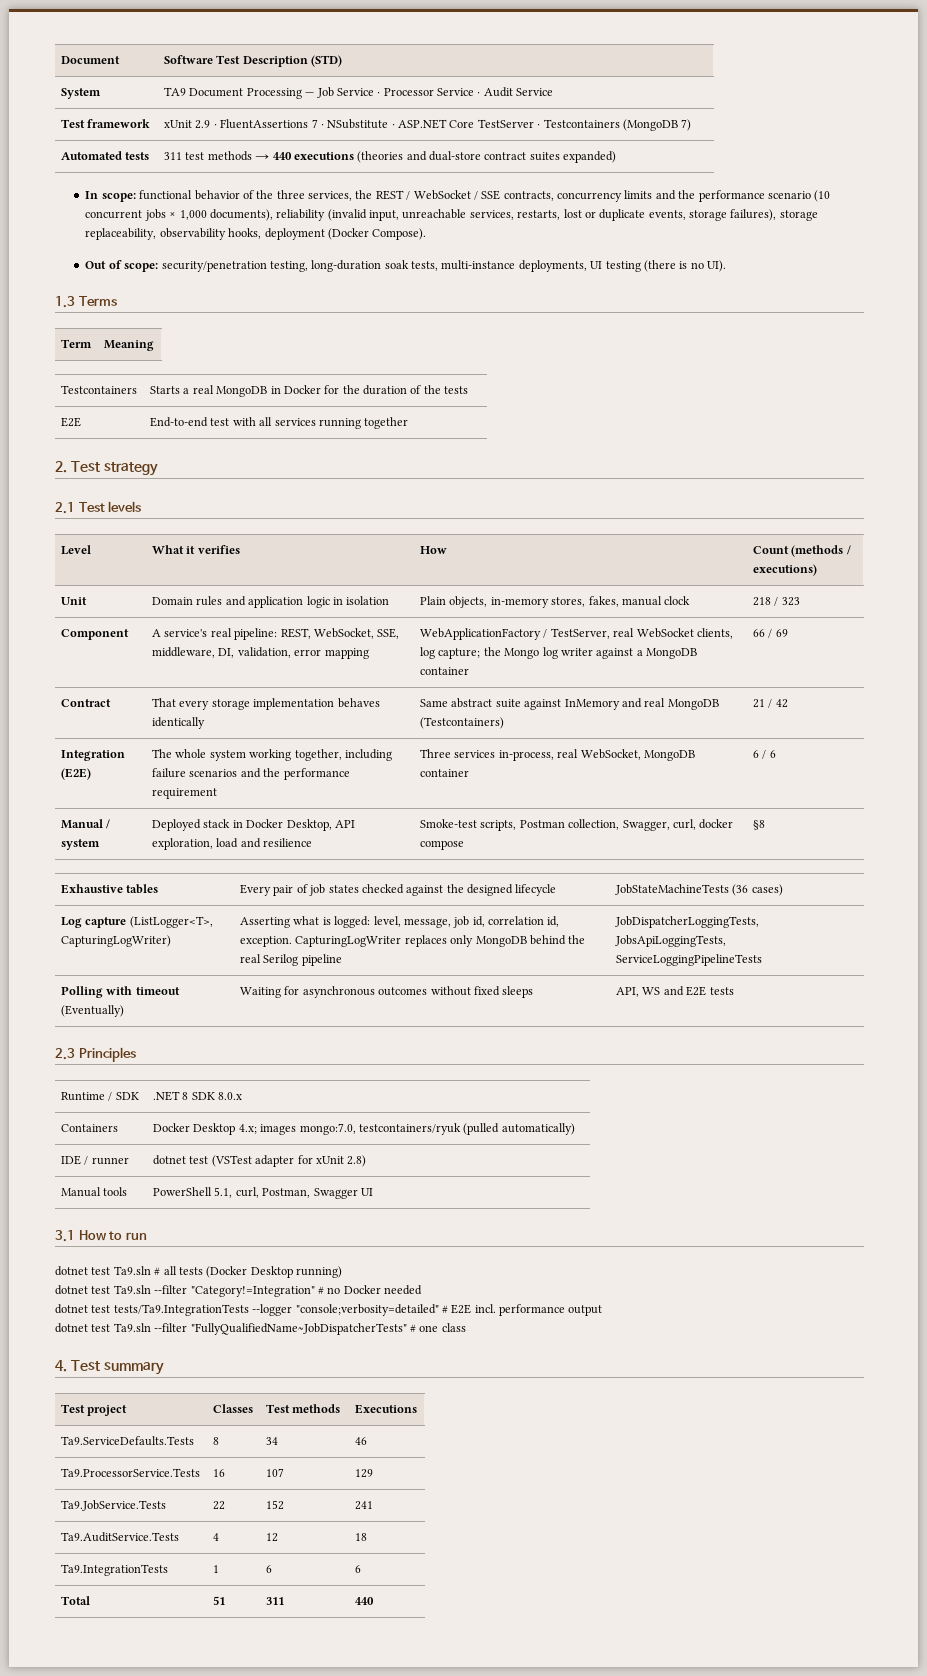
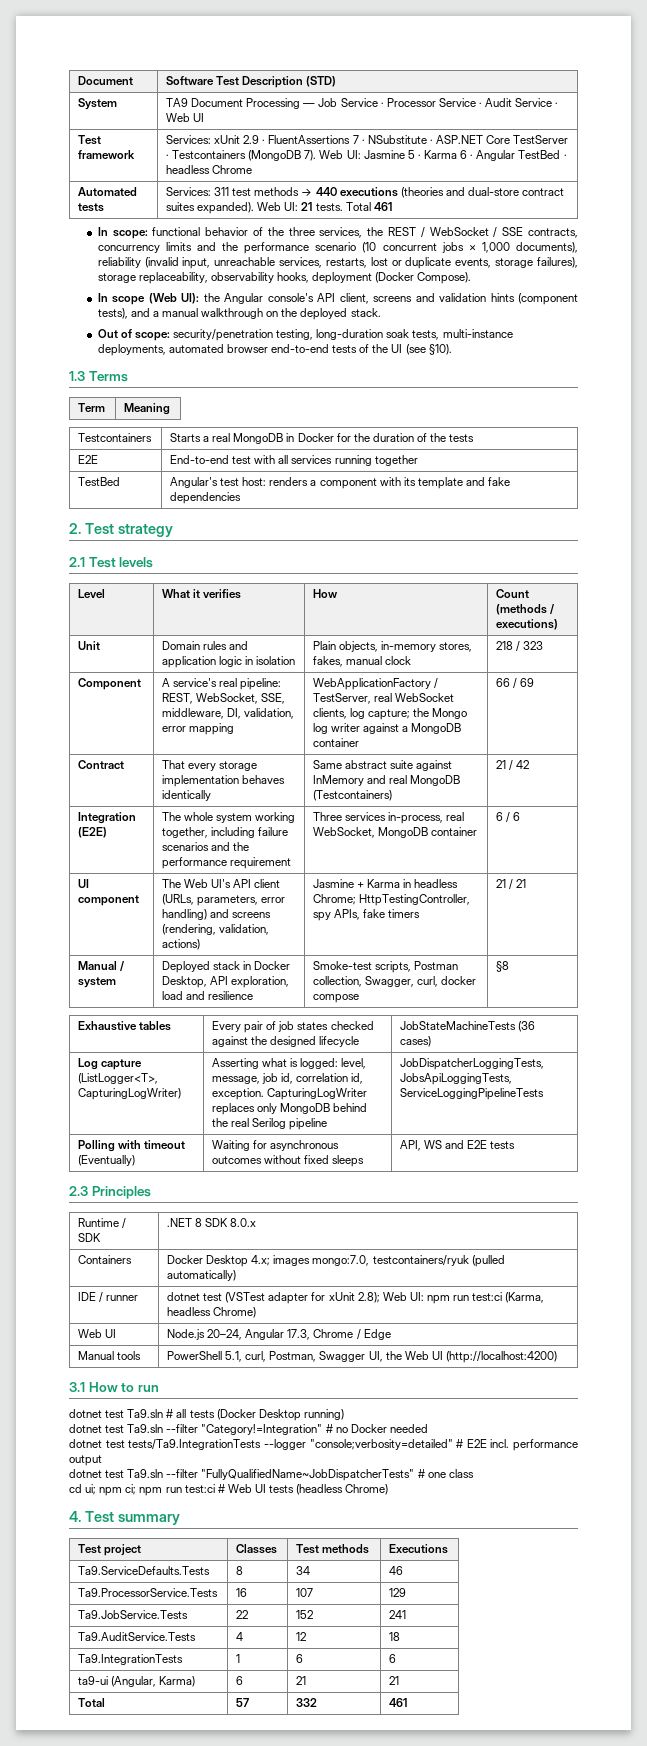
- System | TA9 Document Processing — Job Service · Processor Service · Audit Service
+ System | TA9 Document Processing — Job Service · Processor Service · Audit Service · Web UI
- Test framework | xUnit 2.9 · FluentAssertions 7 · NSubstitute · ASP.NET Core TestServer · Testcontainers (MongoDB 7)
+ Test framework | Services: xUnit 2.9 · FluentAssertions 7 · NSubstitute · ASP.NET Core TestServer · Testcontainers (MongoDB 7). Web UI: Jasmine 5 · Karma 6 · Angular TestBed · headless Chrome
- Automated tests | 311 test methods → 440 executions (theories and dual-store contract suites expanded)
+ Automated tests | Services: 311 test methods → 440 executions (theories and dual-store contract suites expanded). Web UI: 21 tests. Total 461
+ In scope (Web UI): the Angular console's API client, screens and validation hints (component tests), and a manual walkthrough on the deployed stack.
- Out of scope: security/penetration testing, long-duration soak tests, multi-instance deployments, UI testing (there is no UI).
+ Out of scope: security/penetration testing, long-duration soak tests, multi-instance deployments, automated browser end-to-end tests of the UI (see §10).
+ TestBed | Angular's test host: renders a component with its template and fake dependencies
+ UI component | The Web UI's API client (URLs, parameters, error handling) and screens (rendering, validation, actions) | Jasmine + Karma in headless Chrome; HttpTestingController, spy APIs, fake timers | 21 / 21
- IDE / runner | dotnet test (VSTest adapter for xUnit 2.8)
+ IDE / runner | dotnet test (VSTest adapter for xUnit 2.8); Web UI: npm run test:ci (Karma, headless Chrome)
+ Web UI | Node.js 20–24, Angular 17.3, Chrome / Edge
- Manual tools | PowerShell 5.1, curl, Postman, Swagger UI
+ Manual tools | PowerShell 5.1, curl, Postman, Swagger UI, the Web UI (http://localhost:4200)
+ cd ui; npm ci; npm run test:ci # Web UI tests (headless Chrome)
- Total | 51 | 311 | 440
+ ta9-ui (Angular, Karma) | 6 | 21 | 21
+ Total | 57 | 332 | 461

